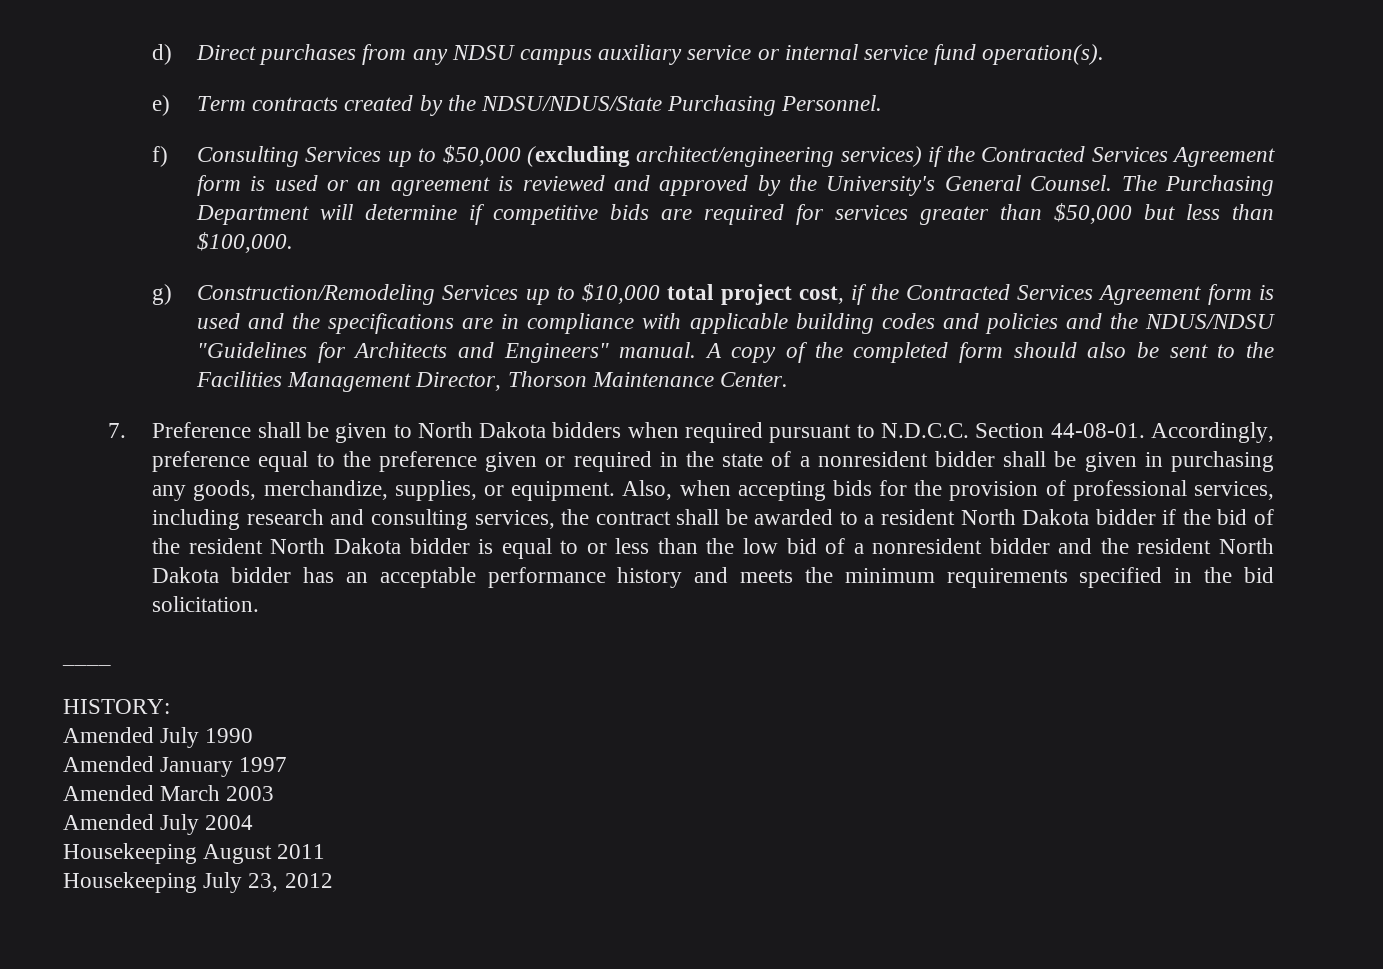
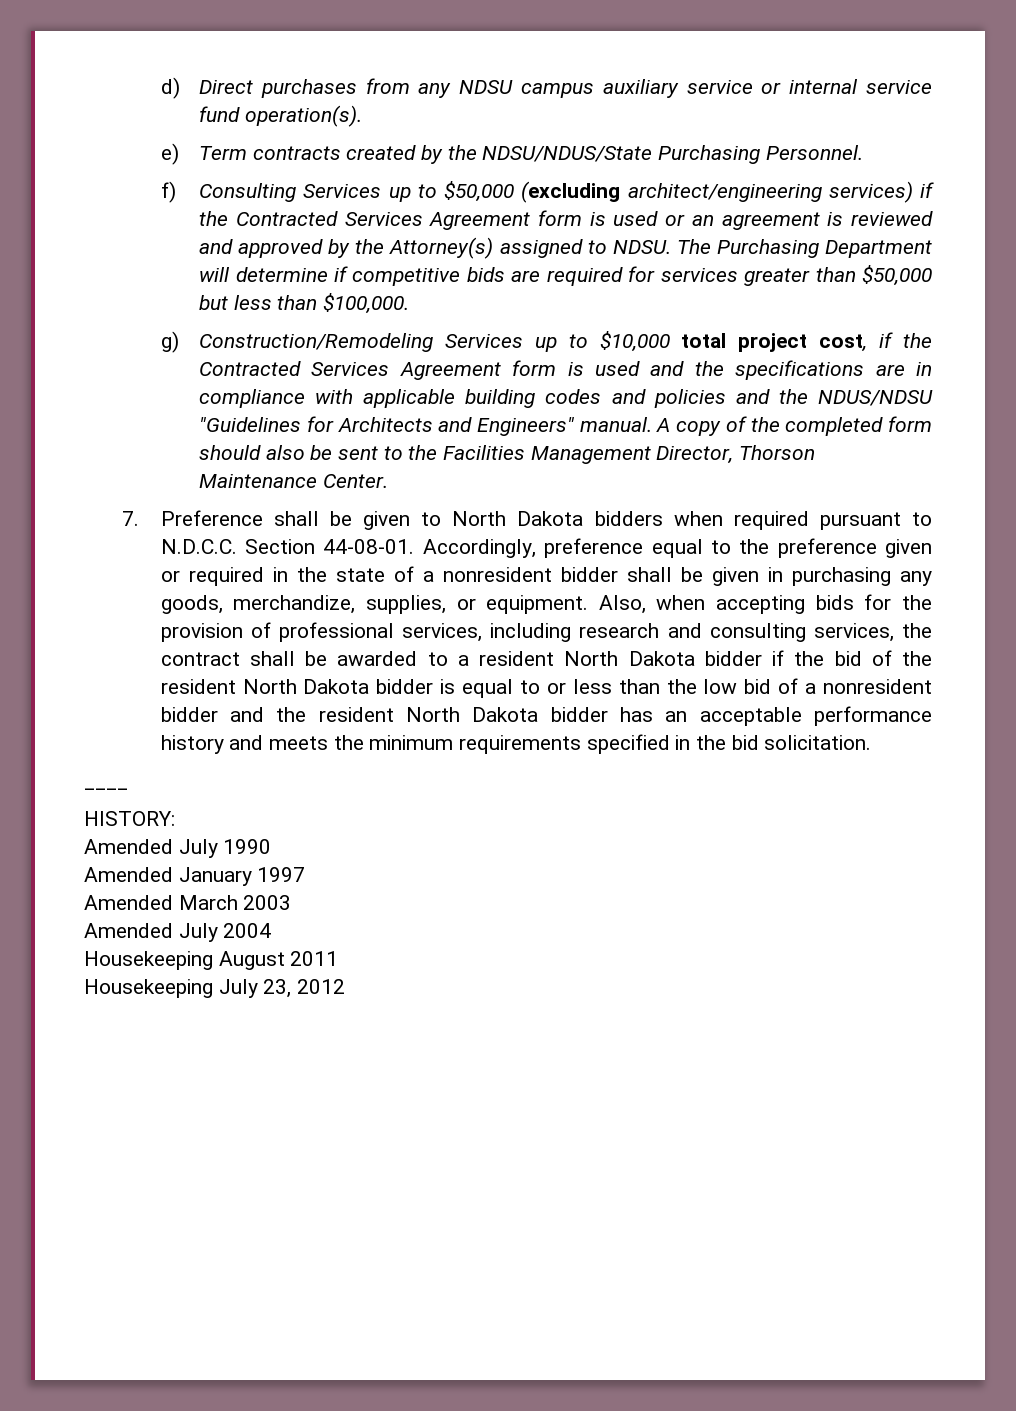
- f) Consulting Services up to $50,000 (excluding architect/engineering services) if the Contracted Services Agreement form is used or an agreement is reviewed and approved by the University's General Counsel.
+ f) Consulting Services up to $50,000 (excluding architect/engineering services) if the Contracted Services Agreement form is used or an agreement is reviewed and approved by the Attorney(s) assigned to NDSU.

